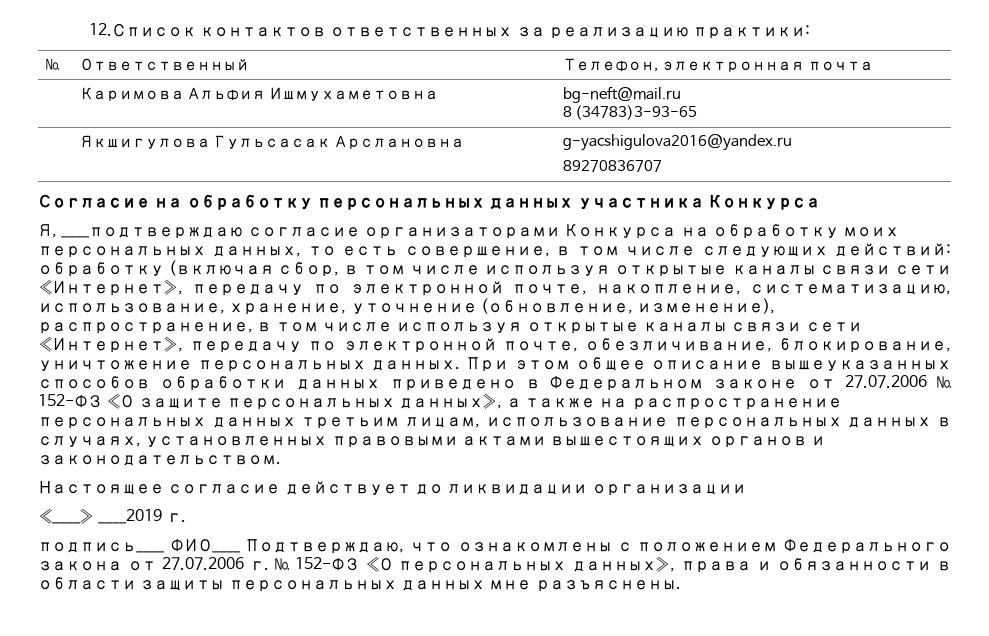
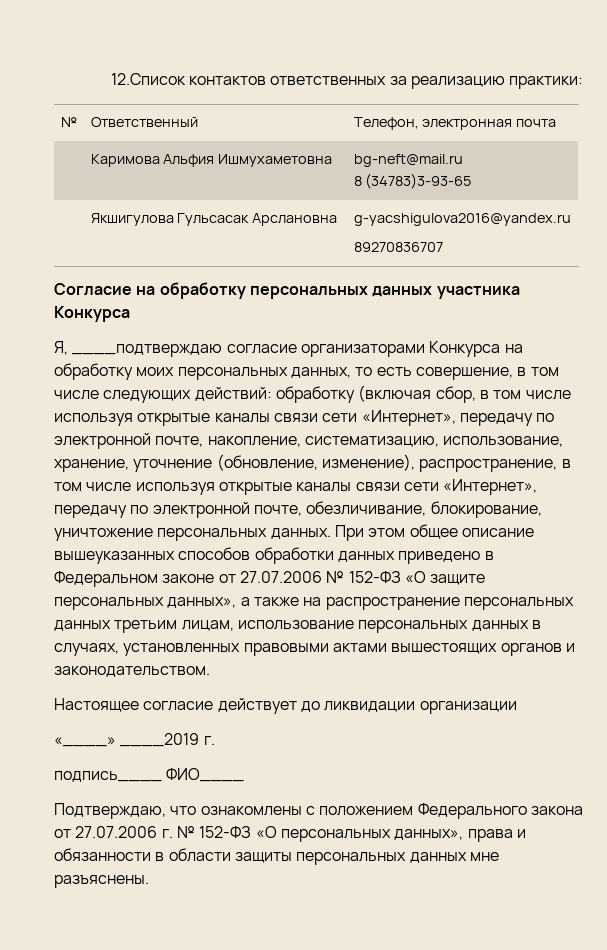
- подпись____ ФИО____ Подтверждаю, что ознакомлены с положением Федерального закона от 27.07.2006 г. № 152-ФЗ «О персональных данных», права и обязанности в области защиты персональных данных мне разъяснены.
+ подпись____ ФИО____
+ Подтверждаю, что ознакомлены с положением Федерального закона от 27.07.2006 г. № 152-ФЗ «О персональных данных», права и обязанности в области защиты персональных данных мне разъяснены.

